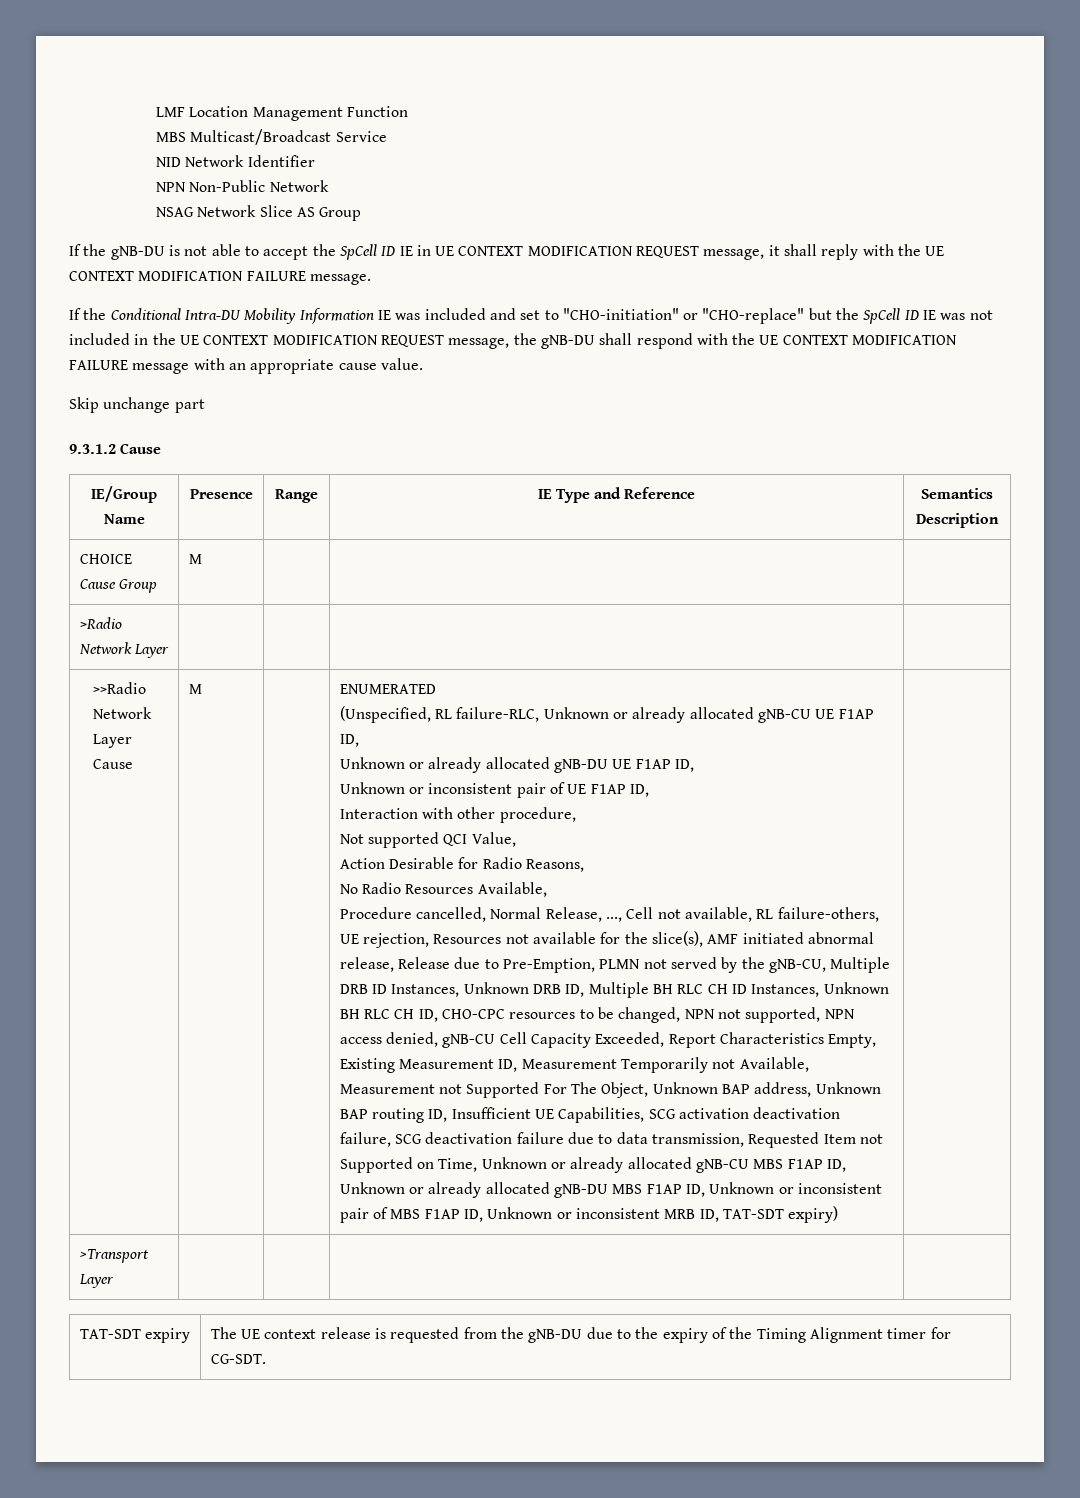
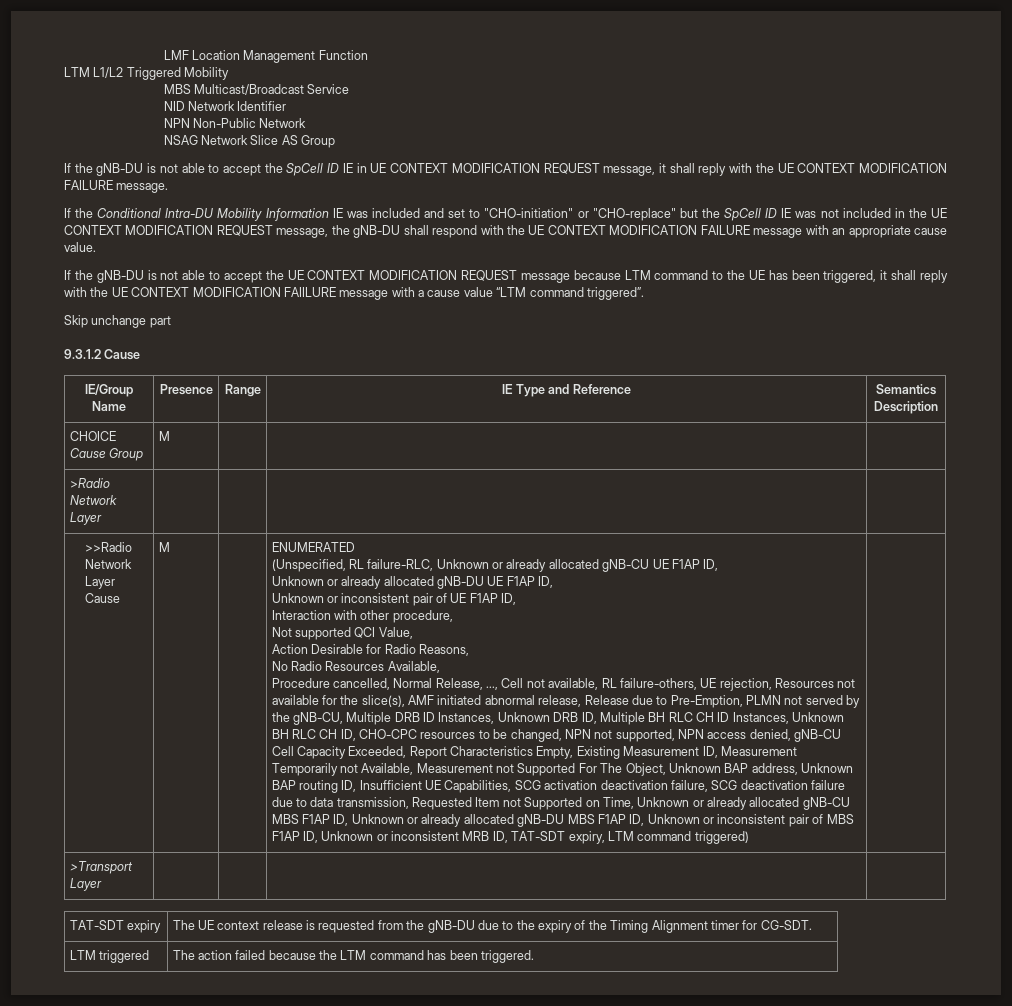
+ LTM L1/L2 Triggered Mobility
+ If the gNB-DU is not able to accept the UE CONTEXT MODIFICATION REQUEST message because LTM command to the UE has been triggered, it shall reply with the UE CONTEXT MODIFICATION FAIILURE message with a cause value “LTM command triggered”.
- Procedure cancelled, Normal Release, ..., Cell not available, RL failure-others, UE rejection, Resources not available for the slice(s), AMF initiated abnormal release, Release due to Pre-Emption, PLMN not served by the gNB-CU, Multiple DRB ID Instances, Unknown DRB ID, Multiple BH RLC CH ID Instances, Unknown BH RLC CH ID, CHO-CPC resources to be changed, NPN not supported, NPN access denied, gNB-CU Cell Capacity Exceeded, Report Characteristics Empty, Existing Measurement ID, Measurement Temporarily not Available, Measurement not Supported For The Object, Unknown BAP address, Unknown BAP routing ID, Insufficient UE Capabilities, SCG activation deactivation failure, SCG deactivation failure due to data transmission, Requested Item not Supported on Time, Unknown or already allocated gNB-CU MBS F1AP ID, Unknown or already allocated gNB-DU MBS F1AP ID, Unknown or inconsistent pair of MBS F1AP ID, Unknown or inconsistent MRB ID, TAT-SDT expiry)
+ Procedure cancelled, Normal Release, ..., Cell not available, RL failure-others, UE rejection, Resources not available for the slice(s), AMF initiated abnormal release, Release due to Pre-Emption, PLMN not served by the gNB-CU, Multiple DRB ID Instances, Unknown DRB ID, Multiple BH RLC CH ID Instances, Unknown BH RLC CH ID, CHO-CPC resources to be changed, NPN not supported, NPN access denied, gNB-CU Cell Capacity Exceeded, Report Characteristics Empty, Existing Measurement ID, Measurement Temporarily not Available, Measurement not Supported For The Object, Unknown BAP address, Unknown BAP routing ID, Insufficient UE Capabilities, SCG activation deactivation failure, SCG deactivation failure due to data transmission, Requested Item not Supported on Time, Unknown or already allocated gNB-CU MBS F1AP ID, Unknown or already allocated gNB-DU MBS F1AP ID, Unknown or inconsistent pair of MBS F1AP ID, Unknown or inconsistent MRB ID, TAT-SDT expiry, LTM command triggered)
+ LTM triggered | The action failed because the LTM command has been triggered.

